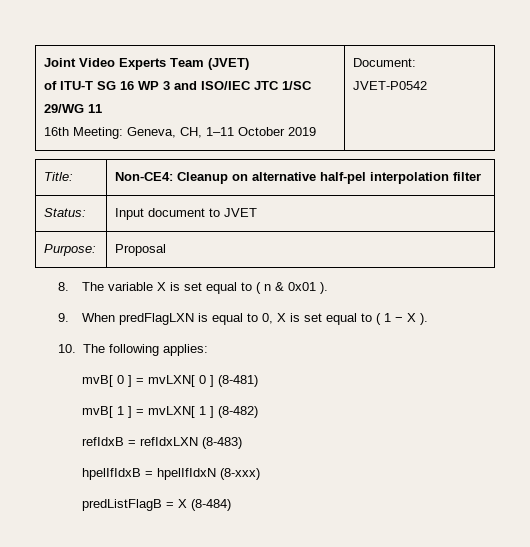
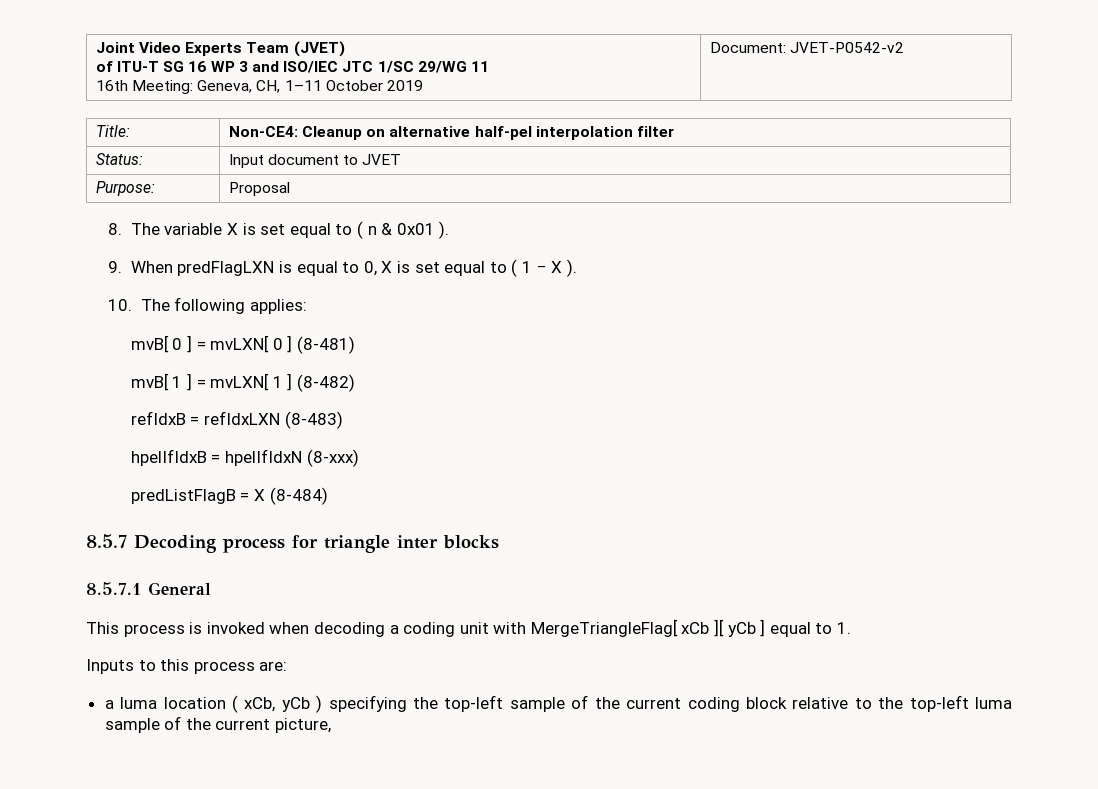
  Joint Video Experts Team (JVET)
  of ITU-T SG 16 WP 3 and ISO/IEC JTC 1/SC 29/WG 11
- 16th Meeting: Geneva, CH, 1–11 October 2019 | Document: JVET-P0542
+ 16th Meeting: Geneva, CH, 1–11 October 2019 | Document: JVET-P0542-v2
+ 8.5.7 Decoding process for triangle inter blocks
+ 8.5.7.1 General
+ This process is invoked when decoding a coding unit with MergeTriangleFlag[ xCb ][ yCb ] equal to 1.
+ Inputs to this process are:
+ a luma location ( xCb, yCb ) specifying the top-left sample of the current coding block relative to the top-left luma sample of the current picture,

